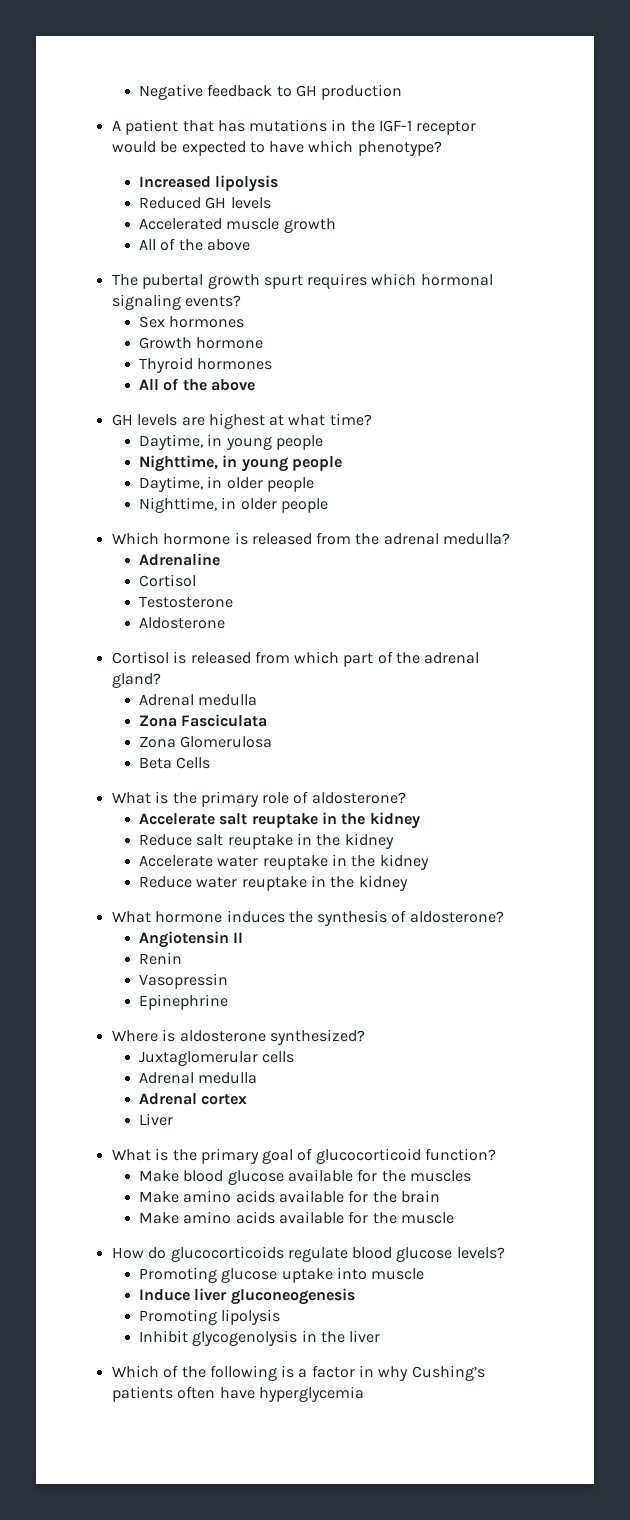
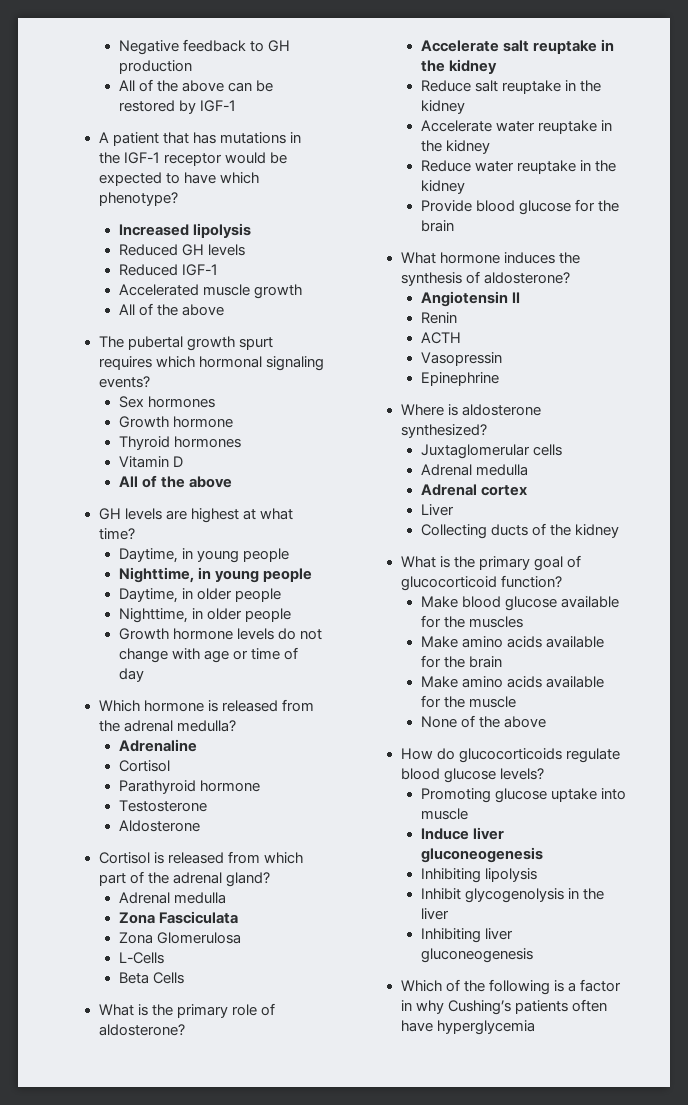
+ All of the above can be restored by IGF-1
+ Reduced IGF-1
+ Vitamin D
+ Growth hormone levels do not change with age or time of day
+ Parathyroid hormone
+ L-Cells
+ Provide blood glucose for the brain
+ ACTH
+ Collecting ducts of the kidney
+ None of the above
- Promoting lipolysis
+ Inhibiting lipolysis
+ Inhibiting liver gluconeogenesis

